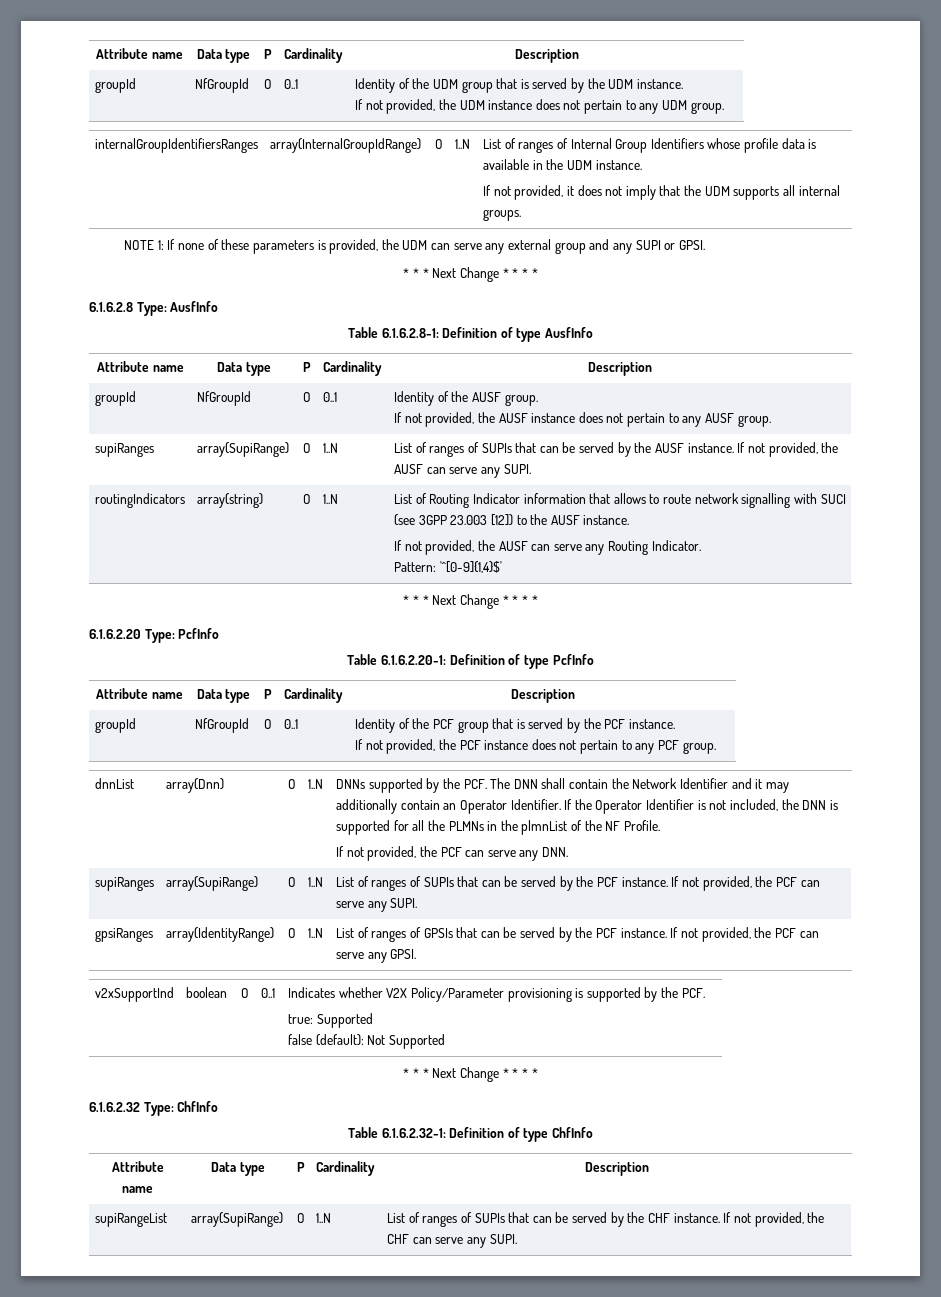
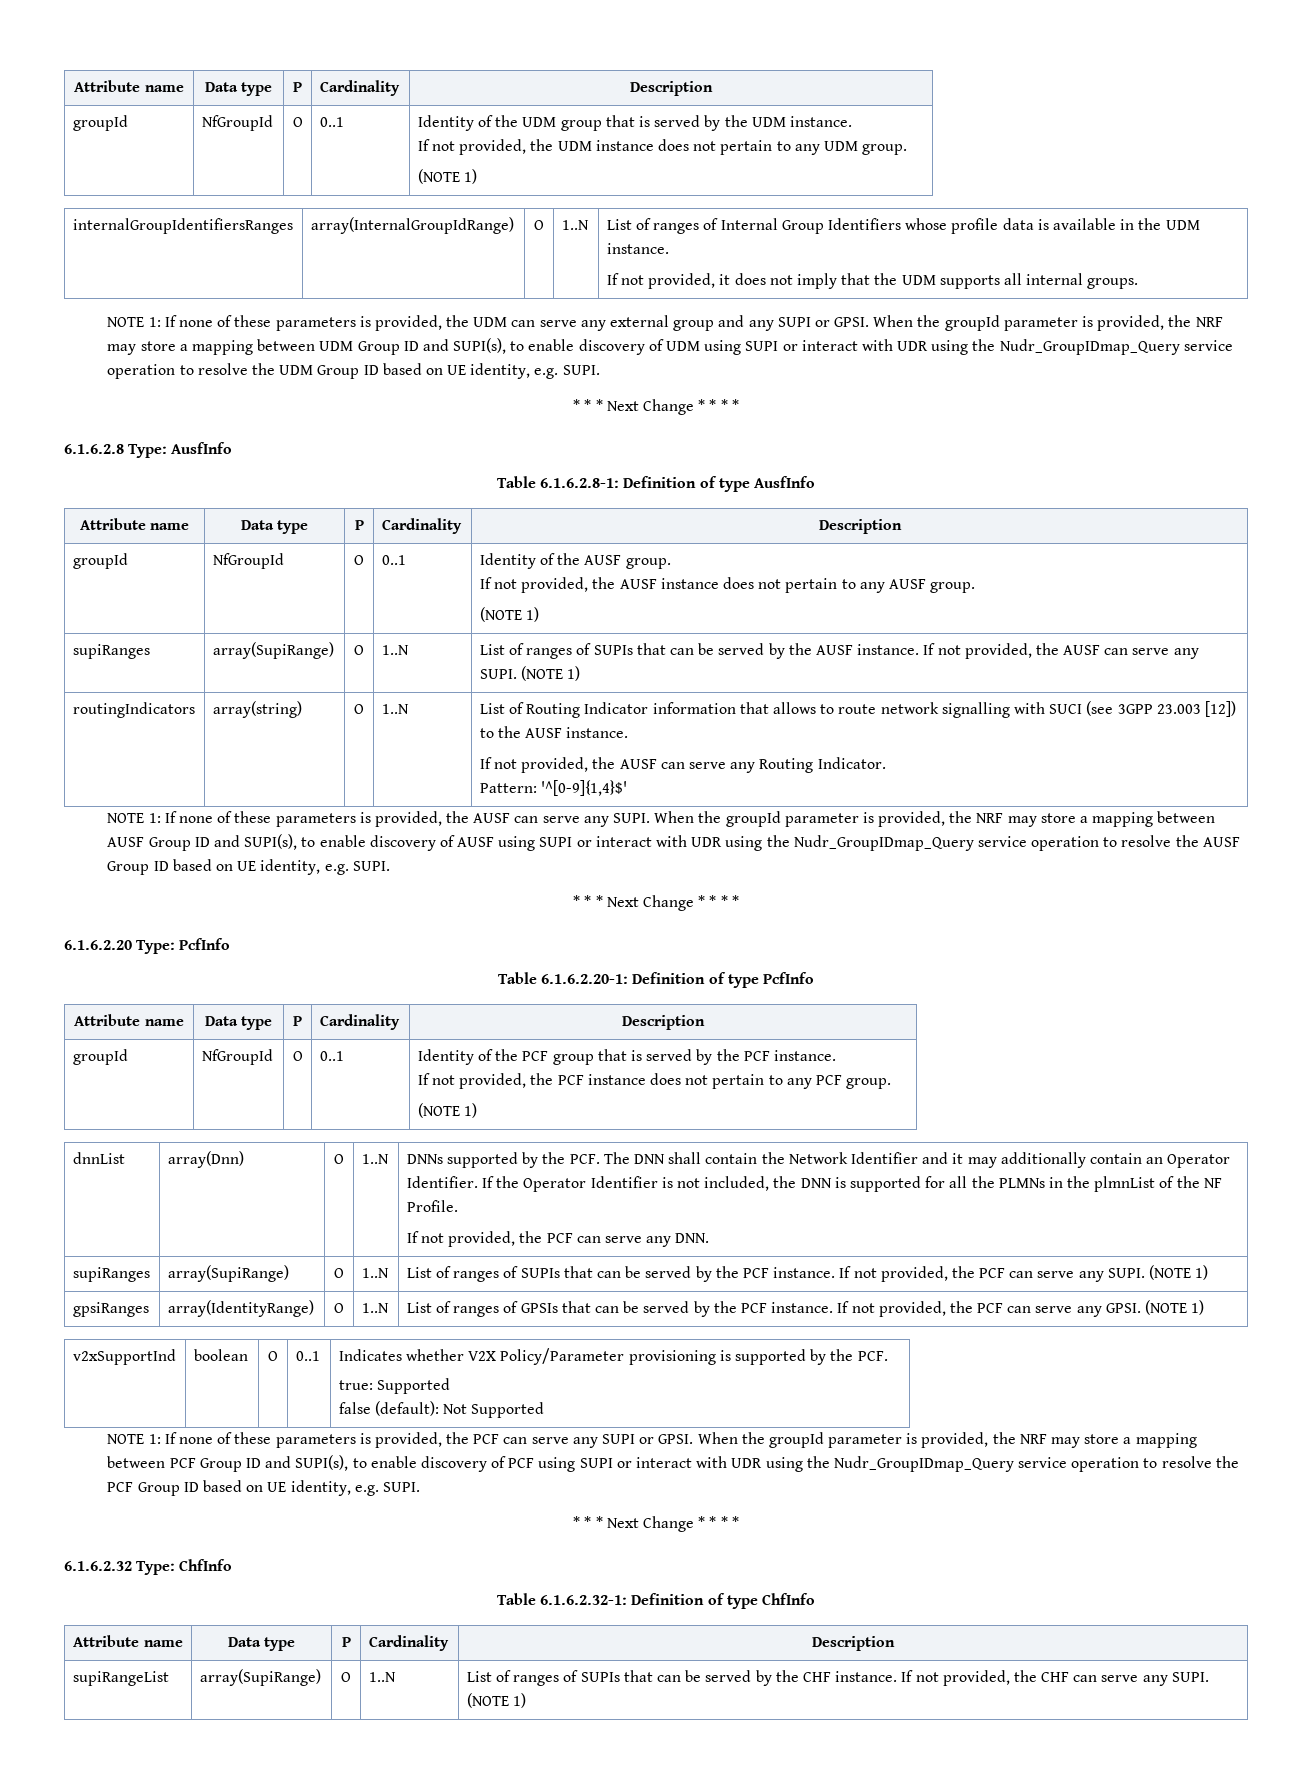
  groupId | NfGroupId | O | 0..1 | Identity of the UDM group that is served by the UDM instance.
  If not provided, the UDM instance does not pertain to any UDM group.
+ (NOTE 1)
+ When the groupId parameter is provided, the NRF may store a mapping between UDM Group ID and SUPI(s), to enable discovery of UDM using SUPI or interact with UDR using the Nudr_GroupIDmap_Query service operation to resolve the UDM Group ID based on UE identity, e.g. SUPI.
  groupId | NfGroupId | O | 0..1 | Identity of the AUSF group.
  If not provided, the AUSF instance does not pertain to any AUSF group.
+ (NOTE 1)
- supiRanges | array(SupiRange) | O | 1..N | List of ranges of SUPIs that can be served by the AUSF instance. If not provided, the AUSF can serve any SUPI.
+ supiRanges | array(SupiRange) | O | 1..N | List of ranges of SUPIs that can be served by the AUSF instance. If not provided, the AUSF can serve any SUPI. (NOTE 1)
+ NOTE 1: If none of these parameters is provided, the AUSF can serve any SUPI. When the groupId parameter is provided, the NRF may store a mapping between AUSF Group ID and SUPI(s), to enable discovery of AUSF using SUPI or interact with UDR using the Nudr_GroupIDmap_Query service operation to resolve the AUSF Group ID based on UE identity, e.g. SUPI.
  groupId | NfGroupId | O | 0..1 | Identity of the PCF group that is served by the PCF instance.
  If not provided, the PCF instance does not pertain to any PCF group.
+ (NOTE 1)
- supiRanges | array(SupiRange) | O | 1..N | List of ranges of SUPIs that can be served by the PCF instance. If not provided, the PCF can serve any SUPI.
+ supiRanges | array(SupiRange) | O | 1..N | List of ranges of SUPIs that can be served by the PCF instance. If not provided, the PCF can serve any SUPI. (NOTE 1)
- gpsiRanges | array(IdentityRange) | O | 1..N | List of ranges of GPSIs that can be served by the PCF instance. If not provided, the PCF can serve any GPSI.
+ gpsiRanges | array(IdentityRange) | O | 1..N | List of ranges of GPSIs that can be served by the PCF instance. If not provided, the PCF can serve any GPSI. (NOTE 1)
+ NOTE 1: If none of these parameters is provided, the PCF can serve any SUPI or GPSI. When the groupId parameter is provided, the NRF may store a mapping between PCF Group ID and SUPI(s), to enable discovery of PCF using SUPI or interact with UDR using the Nudr_GroupIDmap_Query service operation to resolve the PCF Group ID based on UE identity, e.g. SUPI.
- supiRangeList | array(SupiRange) | O | 1..N | List of ranges of SUPIs that can be served by the CHF instance. If not provided, the CHF can serve any SUPI.
+ supiRangeList | array(SupiRange) | O | 1..N | List of ranges of SUPIs that can be served by the CHF instance. If not provided, the CHF can serve any SUPI. (NOTE 1)

